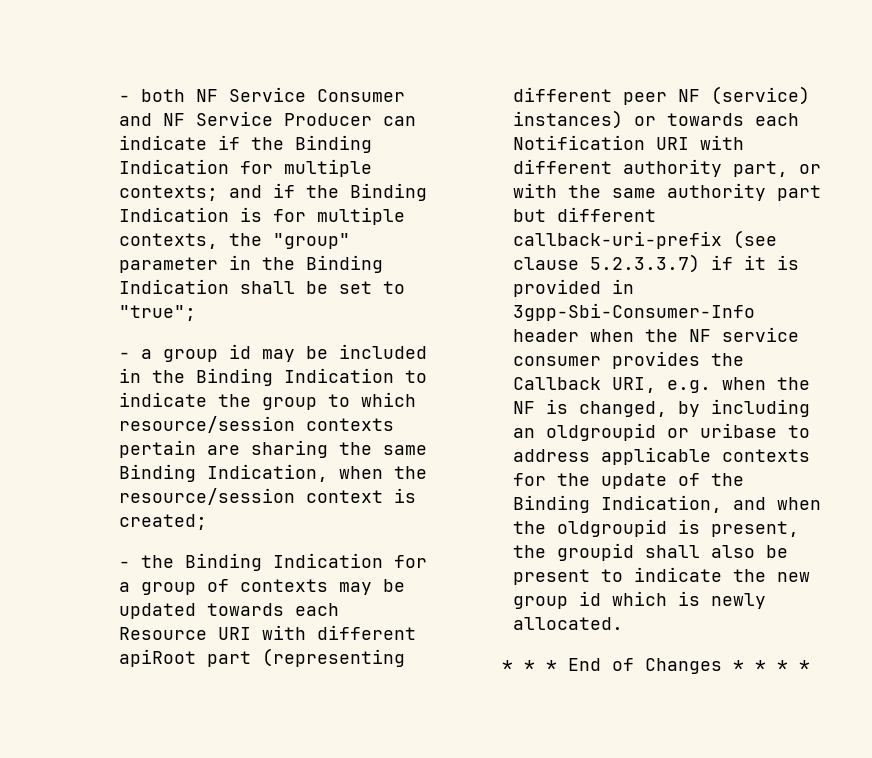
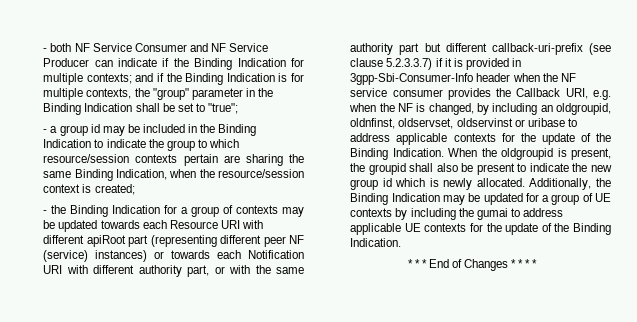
- - the Binding Indication for a group of contexts may be updated towards each Resource URI with different apiRoot part (representing different peer NF (service) instances) or towards each Notification URI with different authority part, or with the same authority part but different callback-uri-prefix (see clause 5.2.3.3.7) if it is provided in 3gpp-Sbi-Consumer-Info header when the NF service consumer provides the Callback URI, e.g. when the NF is changed, by including an oldgroupid or uribase to address applicable contexts for the update of the Binding Indication, and when the oldgroupid is present, the groupid shall also be present to indicate the new group id which is newly allocated.
+ - the Binding Indication for a group of contexts may be updated towards each Resource URI with different apiRoot part (representing different peer NF (service) instances) or towards each Notification URI with different authority part, or with the same authority part but different callback-uri-prefix (see clause 5.2.3.3.7) if it is provided in 3gpp-Sbi-Consumer-Info header when the NF service consumer provides the Callback URI, e.g. when the NF is changed, by including an oldgroupid, oldnfinst, oldservset, oldservinst or uribase to address applicable contexts for the update of the Binding Indication. When the oldgroupid is present, the groupid shall also be present to indicate the new group id which is newly allocated. Additionally, the Binding Indication may be updated for a group of UE contexts by including the gumai to address applicable UE contexts for the update of the Binding Indication.

